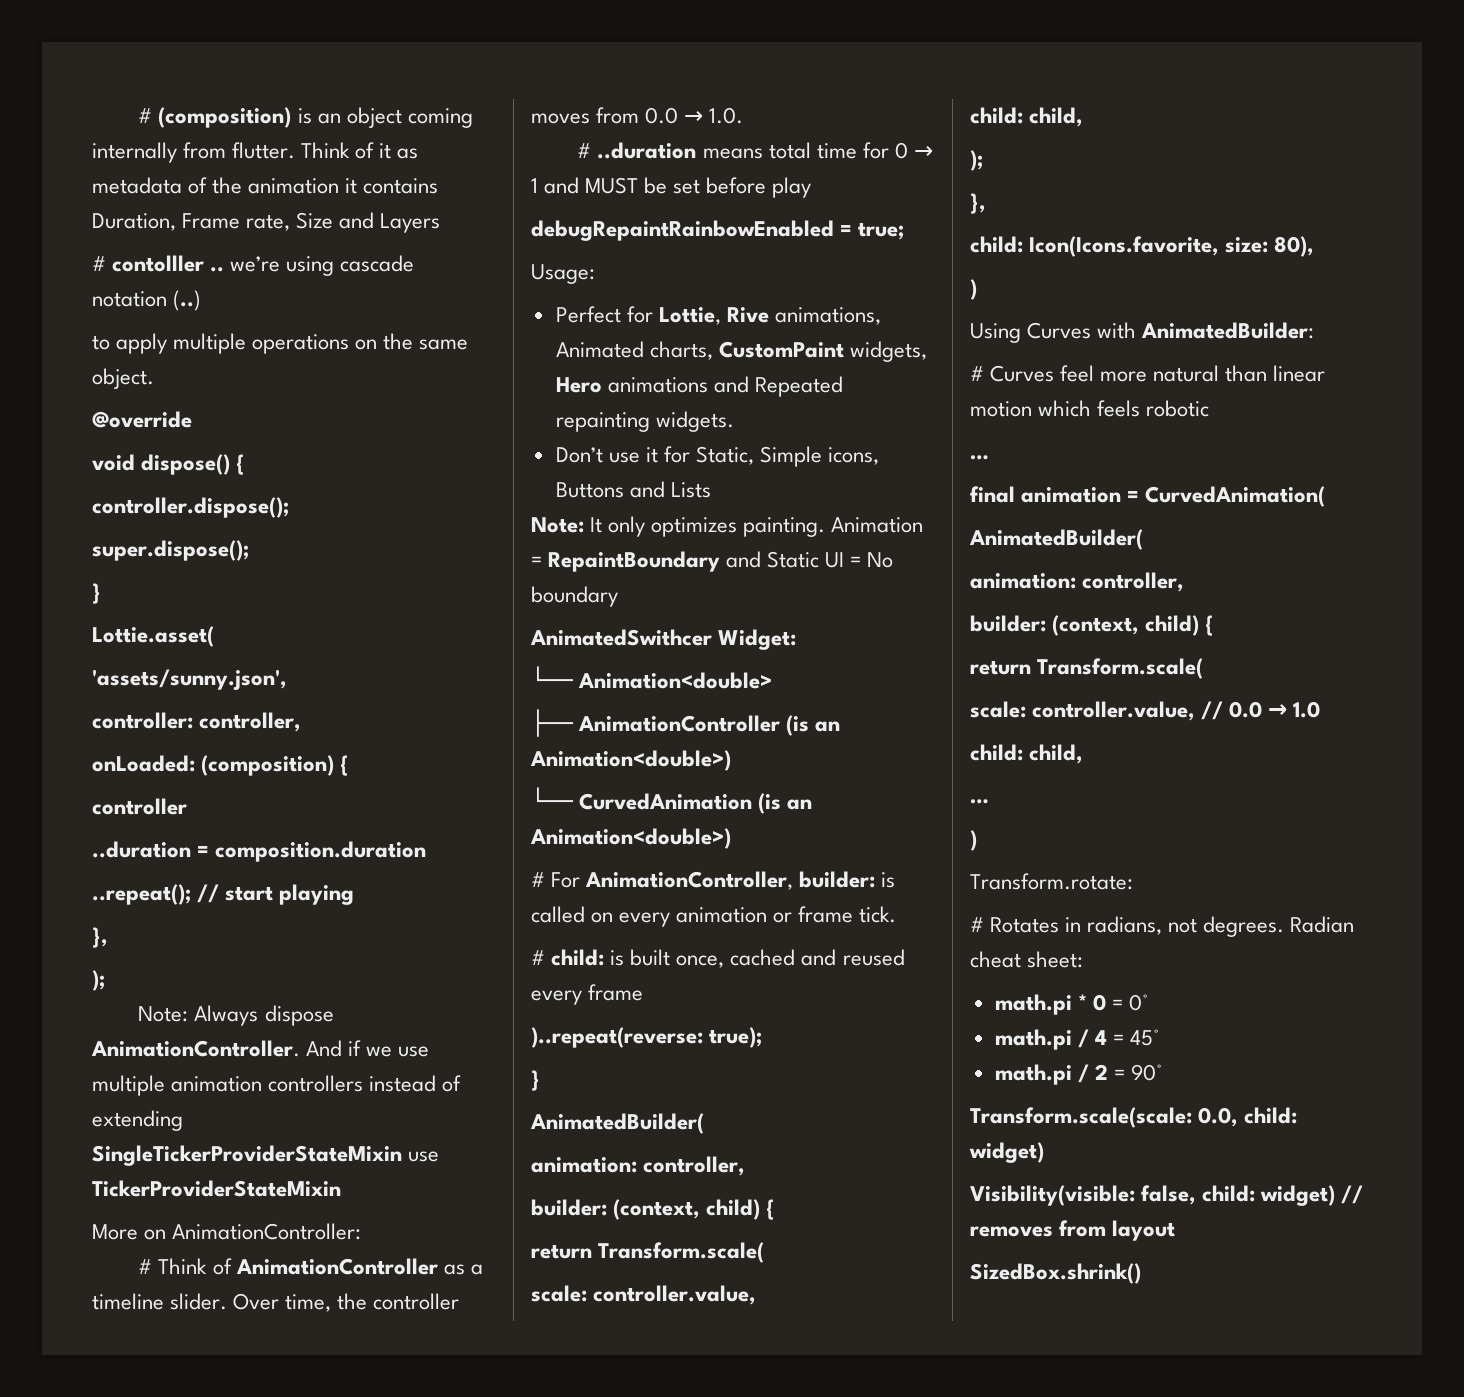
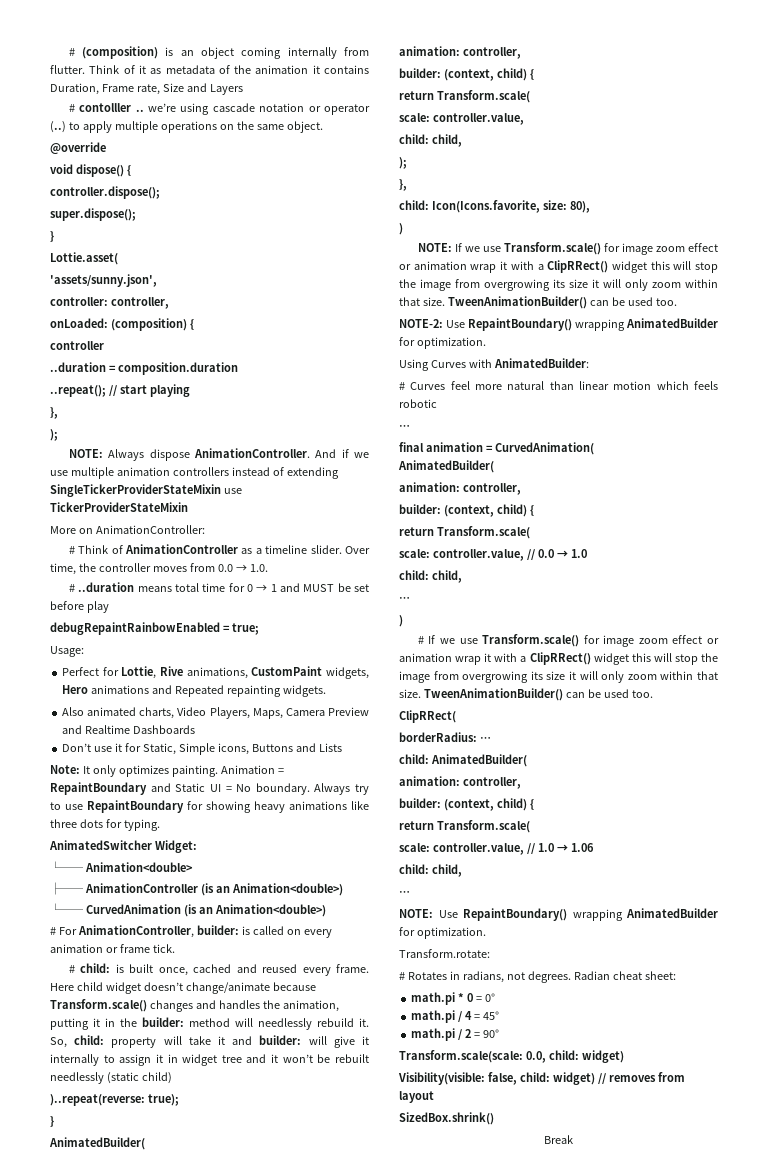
- # contolller .. we’re using cascade notation (..)
- to apply multiple operations on the same object.
+ # contolller .. we’re using cascade notation or operator (..) to apply multiple operations on the same object.
- Note: Always dispose AnimationController.
+ NOTE: Always dispose AnimationController.
- Perfect for Lottie, Rive animations, Animated charts, CustomPaint widgets, Hero animations and Repeated repainting widgets.
+ Perfect for Lottie, Rive animations, CustomPaint widgets, Hero animations and Repeated repainting widgets.
+ Also animated charts, Video Players, Maps, Camera Preview and Realtime Dashboards
- Animation = RepaintBoundary and Static UI = No boundary
- AnimatedSwithcer Widget:
+ Animation = RepaintBoundary and Static UI = No boundary. Always try to use RepaintBoundary for showing heavy animations like three dots for typing.
+ AnimatedSwitcher Widget:
- # child: is built once, cached and reused every frame
+ # child: is built once, cached and reused every frame. Here child widget doesn’t change/animate because Transform.scale() changes and handles the animation, putting it in the builder: method will needlessly rebuild it. So, child: property will take it and builder: will give it internally to assign it in widget tree and it won’t be rebuilt needlessly (static child)
+ NOTE: If we use Transform.scale() for image zoom effect or animation wrap it with a ClipRRect() widget this will stop the image from overgrowing its size it will only zoom within that size. TweenAnimationBuilder() can be used too.
+ NOTE-2: Use RepaintBoundary() wrapping AnimatedBuilder for optimization.
+ # If we use Transform.scale() for image zoom effect or animation wrap it with a ClipRRect() widget this will stop the image from overgrowing its size it will only zoom within that size. TweenAnimationBuilder() can be used too.
+ ClipRRect(
+ borderRadius: …
+ child: AnimatedBuilder(
+ animation: controller,
+ builder: (context, child) {
+ return Transform.scale(
+ scale: controller.value, // 1.0 → 1.06
+ child: child,
+ …
+ NOTE: Use RepaintBoundary() wrapping AnimatedBuilder for optimization.
+ Break

